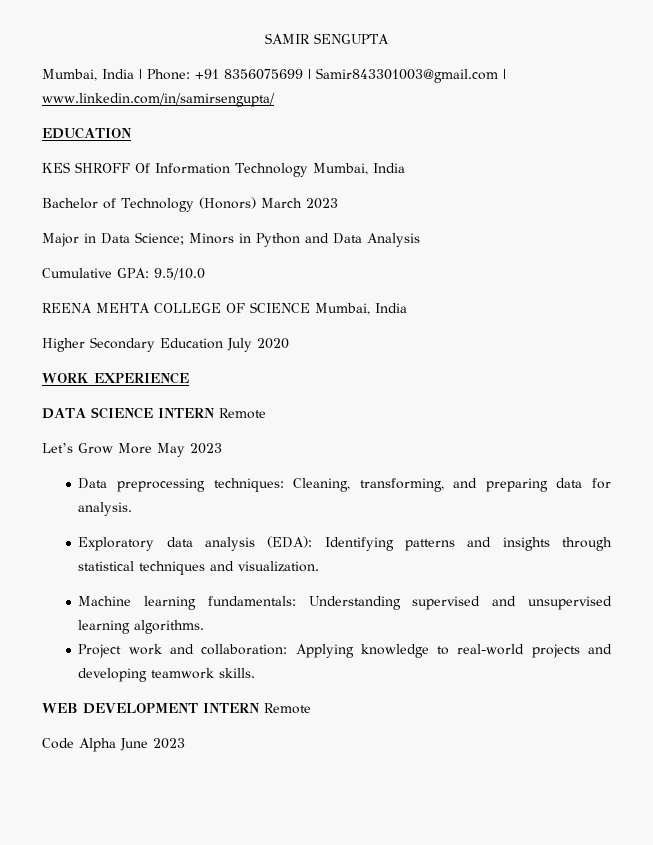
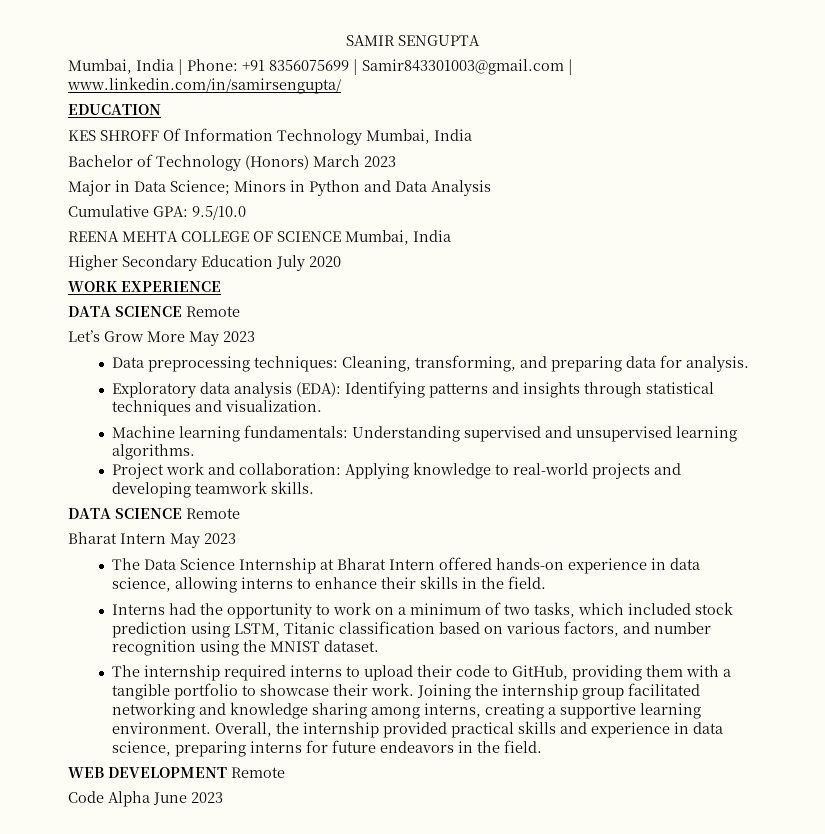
  WORK EXPERIENCE
- DATA SCIENCE INTERN Remote
+ DATA SCIENCE Remote
  Project work and collaboration: Applying knowledge to real-world projects and developing teamwork skills.
+ DATA SCIENCE Remote
+ Bharat Intern May 2023
+ The Data Science Internship at Bharat Intern offered hands-on experience in data science, allowing interns to enhance their skills in the field.
+ Interns had the opportunity to work on a minimum of two tasks, which included stock prediction using LSTM, Titanic classification based on various factors, and number recognition using the MNIST dataset.
+ The internship required interns to upload their code to GitHub, providing them with a tangible portfolio to showcase their work. Joining the internship group facilitated networking and knowledge sharing among interns, creating a supportive learning environment. Overall, the internship provided practical skills and experience in data science, preparing interns for future endeavors in the field.
- WEB DEVELOPMENT INTERN Remote
+ WEB DEVELOPMENT Remote

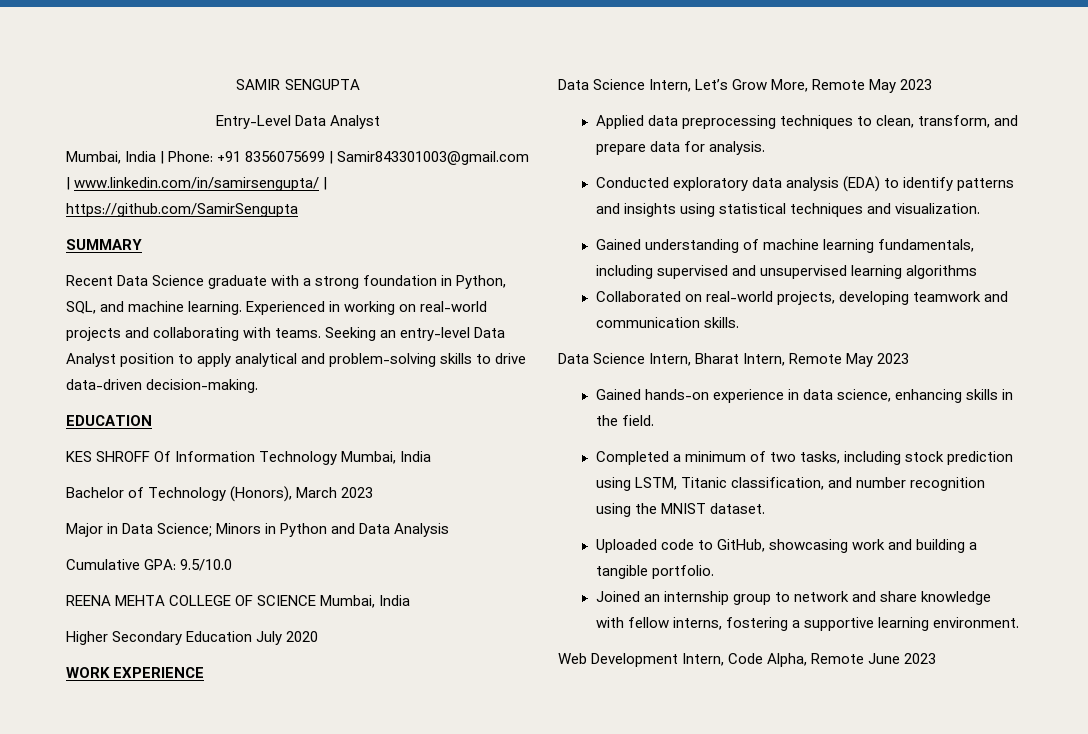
+ Entry-Level Data Analyst
- Mumbai, India | Phone: +91 8356075699 | Samir843301003@gmail.com | www.linkedin.com/in/samirsengupta/
+ Mumbai, India | Phone: +91 8356075699 | Samir843301003@gmail.com | www.linkedin.com/in/samirsengupta/ | https://github.com/SamirSengupta
+ SUMMARY
+ Recent Data Science graduate with a strong foundation in Python, SQL, and machine learning. Experienced in working on real-world projects and collaborating with teams. Seeking an entry-level Data Analyst position to apply analytical and problem-solving skills to drive data-driven decision-making.
- Bachelor of Technology (Honors) March 2023
+ Bachelor of Technology (Honors), March 2023
  WORK EXPERIENCE
- DATA SCIENCE Remote
- Let’s Grow More May 2023
- Data preprocessing techniques: Cleaning, transforming, and preparing data for analysis.
- Exploratory data analysis (EDA): Identifying patterns and insights through statistical techniques and visualization.
+ Data Science Intern, Let’s Grow More, Remote May 2023
+ Applied data preprocessing techniques to clean, transform, and prepare data for analysis.
+ Conducted exploratory data analysis (EDA) to identify patterns and insights using statistical techniques and visualization.
- Machine learning fundamentals: Understanding supervised and unsupervised learning algorithms.
- Project work and collaboration: Applying knowledge to real-world projects and developing teamwork skills.
- DATA SCIENCE Remote
- Bharat Intern May 2023
- The Data Science Internship at Bharat Intern offered hands-on experience in data science, allowing interns to enhance their skills in the field.
+ Gained understanding of machine learning fundamentals, including supervised and unsupervised learning algorithms
+ Collaborated on real-world projects, developing teamwork and communication skills.
+ Data Science Intern, Bharat Intern, Remote May 2023
+ Gained hands-on experience in data science, enhancing skills in the field.
- Interns had the opportunity to work on a minimum of two tasks, which included stock prediction using LSTM, Titanic classification based on various factors, and number recognition using the MNIST dataset.
+ Completed a minimum of two tasks, including stock prediction using LSTM, Titanic classification, and number recognition using the MNIST dataset.
- The internship required interns to upload their code to GitHub, providing them with a tangible portfolio to showcase their work. Joining the internship group facilitated networking and knowledge sharing among interns, creating a supportive learning environment. Overall, the internship provided practical skills and experience in data science, preparing interns for future endeavors in the field.
- WEB DEVELOPMENT Remote
- Code Alpha June 2023
+ Uploaded code to GitHub, showcasing work and building a tangible portfolio.
+ Joined an internship group to network and share knowledge with fellow interns, fostering a supportive learning environment.
+ Web Development Intern, Code Alpha, Remote June 2023

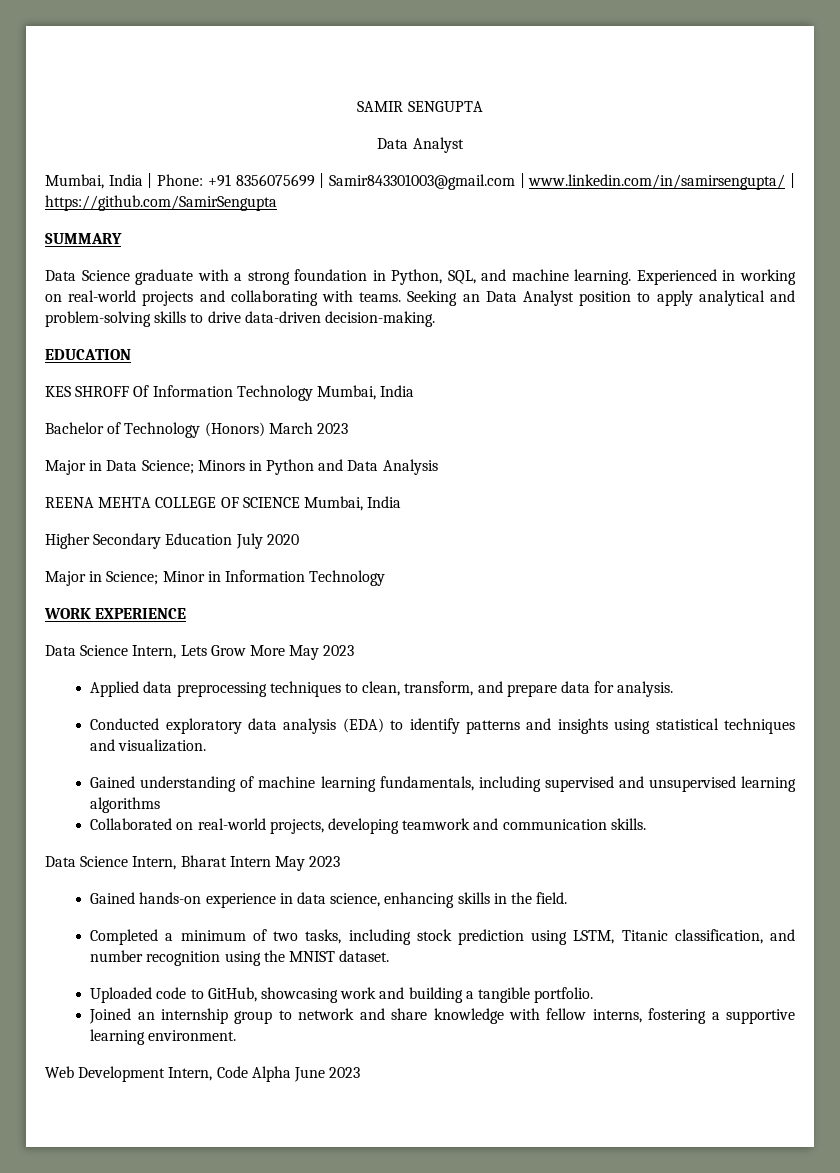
  SAMIR SENGUPTA
- Entry-Level Data Analyst
+ Data Analyst
- Recent Data Science graduate with a strong foundation in Python, SQL, and machine learning.
+ Data Science graduate with a strong foundation in Python, SQL, and machine learning.
- Seeking an entry-level Data Analyst position to apply analytical and problem-solving skills to drive data-driven decision-making.
+ Seeking an Data Analyst position to apply analytical and problem-solving skills to drive data-driven decision-making.
- Bachelor of Technology (Honors), March 2023
+ Bachelor of Technology (Honors) March 2023
- Cumulative GPA: 9.5/10.0
+ Major in Science; Minor in Information Technology
- Data Science Intern, Let’s Grow More, Remote May 2023
+ Data Science Intern, Lets Grow More May 2023
- Data Science Intern, Bharat Intern, Remote May 2023
+ Data Science Intern, Bharat Intern May 2023
- Web Development Intern, Code Alpha, Remote June 2023
+ Web Development Intern, Code Alpha June 2023

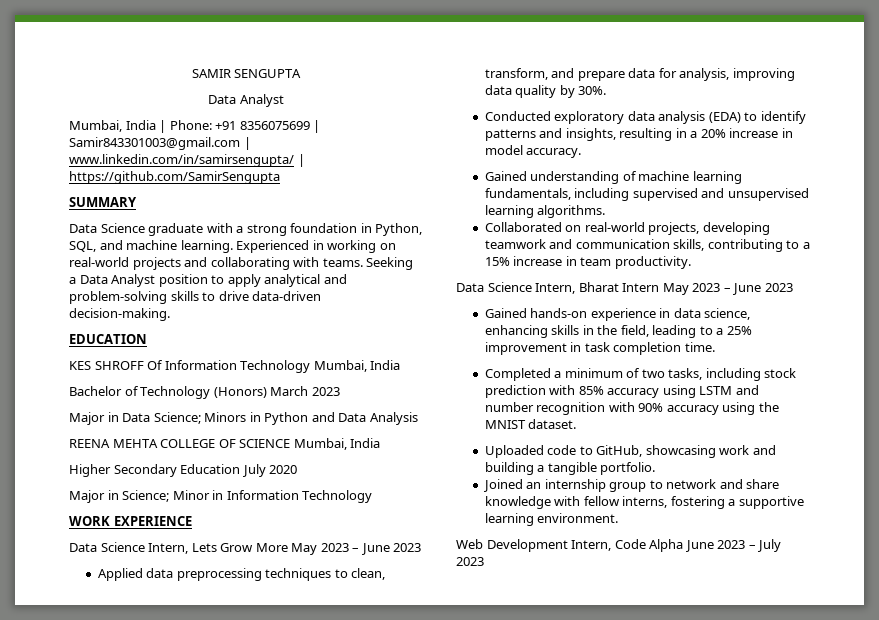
- Seeking an Data Analyst position to apply analytical and problem-solving skills to drive data-driven decision-making.
+ Seeking a Data Analyst position to apply analytical and problem-solving skills to drive data-driven decision-making.
- Data Science Intern, Lets Grow More May 2023
+ Data Science Intern, Lets Grow More May 2023 – June 2023
- Applied data preprocessing techniques to clean, transform, and prepare data for analysis.
+ Applied data preprocessing techniques to clean, transform, and prepare data for analysis, improving data quality by 30%.
- Conducted exploratory data analysis (EDA) to identify patterns and insights using statistical techniques and visualization.
+ Conducted exploratory data analysis (EDA) to identify patterns and insights, resulting in a 20% increase in model accuracy.
- Gained understanding of machine learning fundamentals, including supervised and unsupervised learning algorithms
+ Gained understanding of machine learning fundamentals, including supervised and unsupervised learning algorithms.
- Collaborated on real-world projects, developing teamwork and communication skills.
+ Collaborated on real-world projects, developing teamwork and communication skills, contributing to a 15% increase in team productivity.
- Data Science Intern, Bharat Intern May 2023
+ Data Science Intern, Bharat Intern May 2023 – June 2023
- Gained hands-on experience in data science, enhancing skills in the field.
+ Gained hands-on experience in data science, enhancing skills in the field, leading to a 25% improvement in task completion time.
- Completed a minimum of two tasks, including stock prediction using LSTM, Titanic classification, and number recognition using the MNIST dataset.
+ Completed a minimum of two tasks, including stock prediction with 85% accuracy using LSTM and number recognition with 90% accuracy using the MNIST dataset.
- Web Development Intern, Code Alpha June 2023
+ Web Development Intern, Code Alpha June 2023 – July 2023

